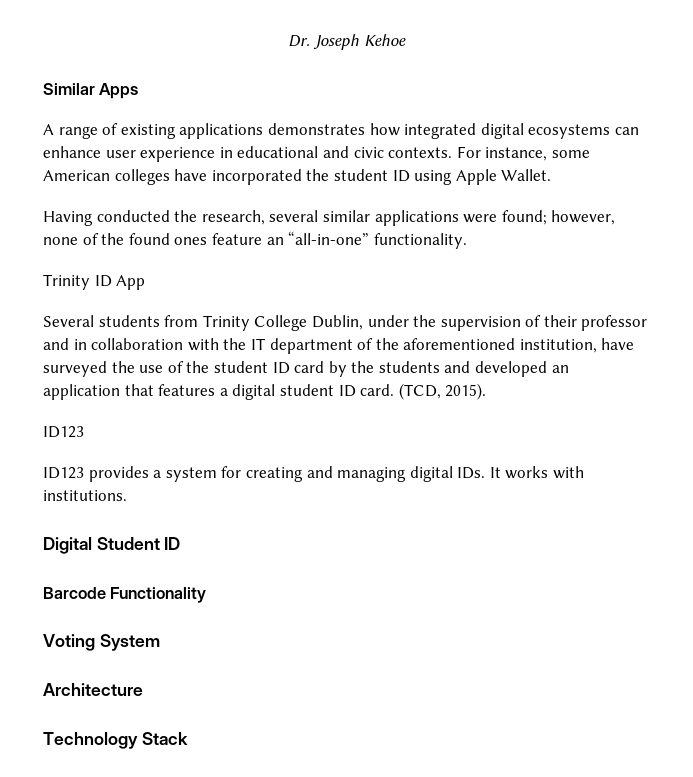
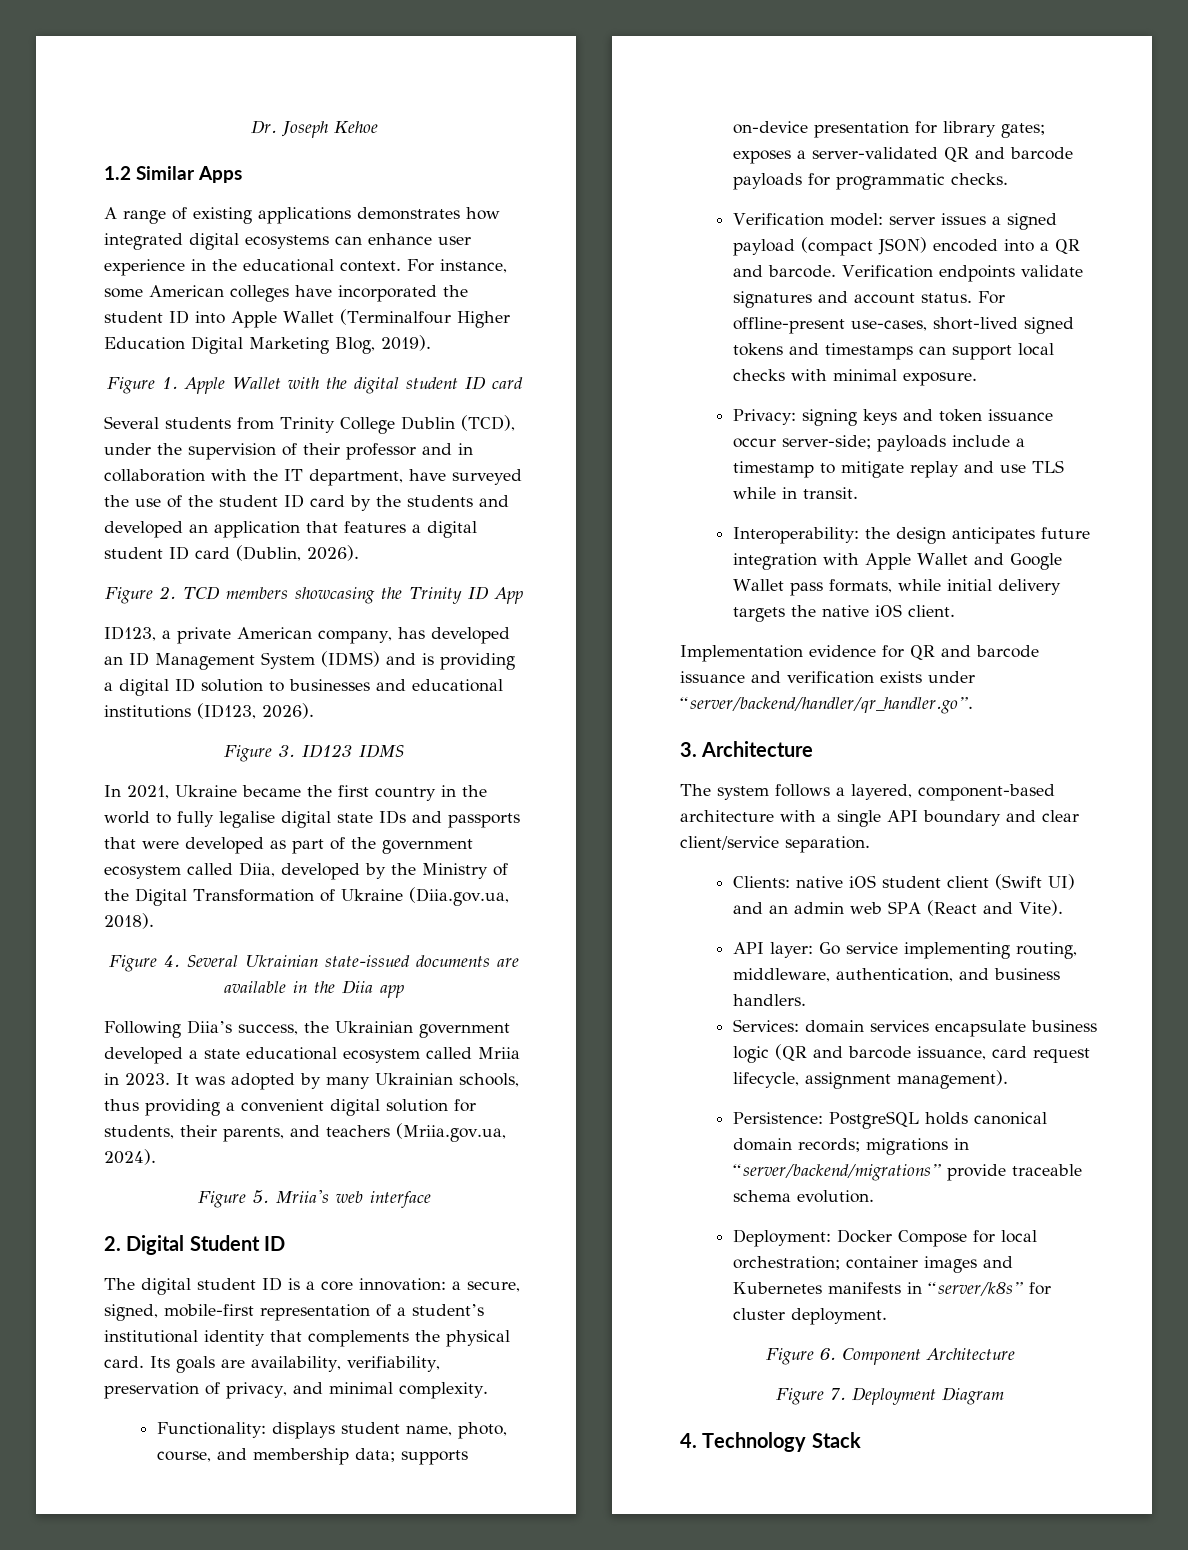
- Similar Apps
+ 1.2 Similar Apps
- A range of existing applications demonstrates how integrated digital ecosystems can enhance user experience in educational and civic contexts.
+ A range of existing applications demonstrates how integrated digital ecosystems can enhance user experience in the educational context.
- For instance, some American colleges have incorporated the student ID using Apple Wallet.
- Having conducted the research, several similar applications were found; however, none of the found ones feature an “all-in-one” functionality.
- Trinity ID App
+ For instance, some American colleges have incorporated the student ID into Apple Wallet (Terminalfour Higher Education Digital Marketing Blog, 2019).
+ Figure 1. Apple Wallet with the digital student ID card
- Several students from Trinity College Dublin, under the supervision of their professor and in collaboration with the IT department of the aforementioned institution, have surveyed the use of the student ID card by the students and developed an application that features a digital student ID card. (TCD, 2015).
- ID123
- ID123 provides a system for creating and managing digital IDs. It works with institutions.
- Digital Student ID
- Barcode Functionality
- Voting System
- Architecture
- Technology Stack
+ Several students from Trinity College Dublin (TCD), under the supervision of their professor and in collaboration with the IT department, have surveyed the use of the student ID card by the students and developed an application that features a digital student ID card (Dublin, 2026).
+ Figure 2. TCD members showcasing the Trinity ID App
+ ID123, a private American company, has developed an ID Management System (IDMS) and is providing a digital ID solution to businesses and educational institutions (ID123, 2026).
+ Figure 3. ID123 IDMS
+ In 2021, Ukraine became the first country in the world to fully legalise digital state IDs and passports that were developed as part of the government ecosystem called Diia, developed by the Ministry of the Digital Transformation of Ukraine (Diia.gov.ua, 2018).
+ Figure 4. Several Ukrainian state-issued documents are available in the Diia app
+ Following Diia’s success, the Ukrainian government developed a state educational ecosystem called Mriia in 2023. It was adopted by many Ukrainian schools, thus providing a convenient digital solution for students, their parents, and teachers (Mriia.gov.ua, 2024).
+ Figure 5. Mriia's web interface
+ 2. Digital Student ID
+ The digital student ID is a core innovation: a secure, signed, mobile-first representation of a student’s institutional identity that complements the physical card. Its goals are availability, verifiability, preservation of privacy, and minimal complexity.
+ Functionality: displays student name, photo, course, and membership data; supports on-device presentation for library gates; exposes a server-validated QR and barcode payloads for programmatic checks.
+ Verification model: server issues a signed payload (compact JSON) encoded into a QR and barcode. Verification endpoints validate signatures and account status. For offline-present use-cases, short-lived signed tokens and timestamps can support local checks with minimal exposure.
+ Privacy: signing keys and token issuance occur server-side; payloads include a timestamp to mitigate replay and use TLS while in transit.
+ Interoperability: the design anticipates future integration with Apple Wallet and Google Wallet pass formats, while initial delivery targets the native iOS client.
+ Implementation evidence for QR and barcode issuance and verification exists under “server/backend/handler/qr_handler.go”.
+ 3. Architecture
+ The system follows a layered, component-based architecture with a single API boundary and clear client/service separation.
+ Clients: native iOS student client (Swift UI) and an admin web SPA (React and Vite).
+ API layer: Go service implementing routing, middleware, authentication, and business handlers.
+ Services: domain services encapsulate business logic (QR and barcode issuance, card request lifecycle, assignment management).
+ Persistence: PostgreSQL holds canonical domain records; migrations in “server/backend/migrations” provide traceable schema evolution.
+ Deployment: Docker Compose for local orchestration; container images and Kubernetes manifests in “server/k8s” for cluster deployment.
+ Figure 6. Component Architecture
+ Figure 7. Deployment Diagram
+ 4. Technology Stack

